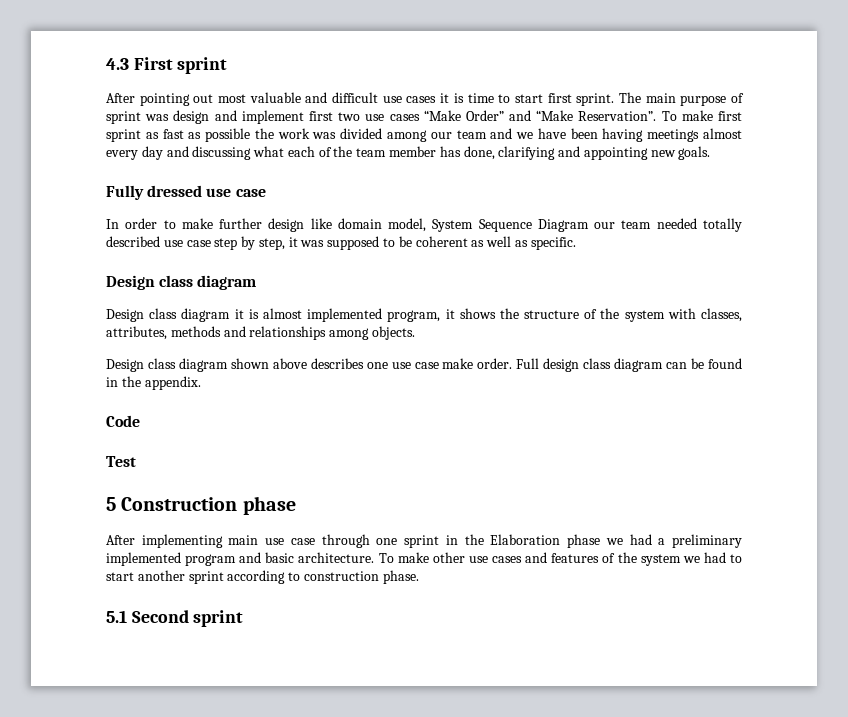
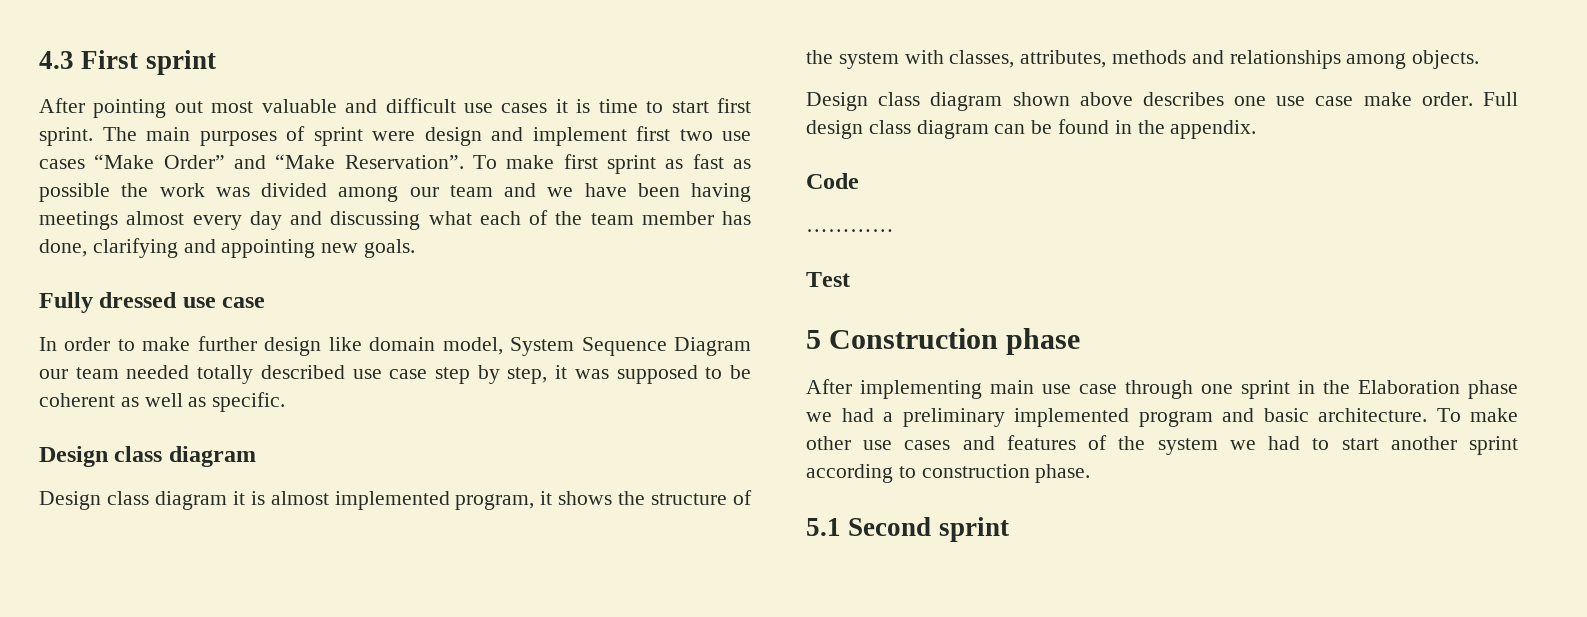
- The main purpose of sprint was design and implement first two use cases “Make Order” and “Make Reservation”.
+ The main purposes of sprint were design and implement first two use cases “Make Order” and “Make Reservation”.
+ …………

